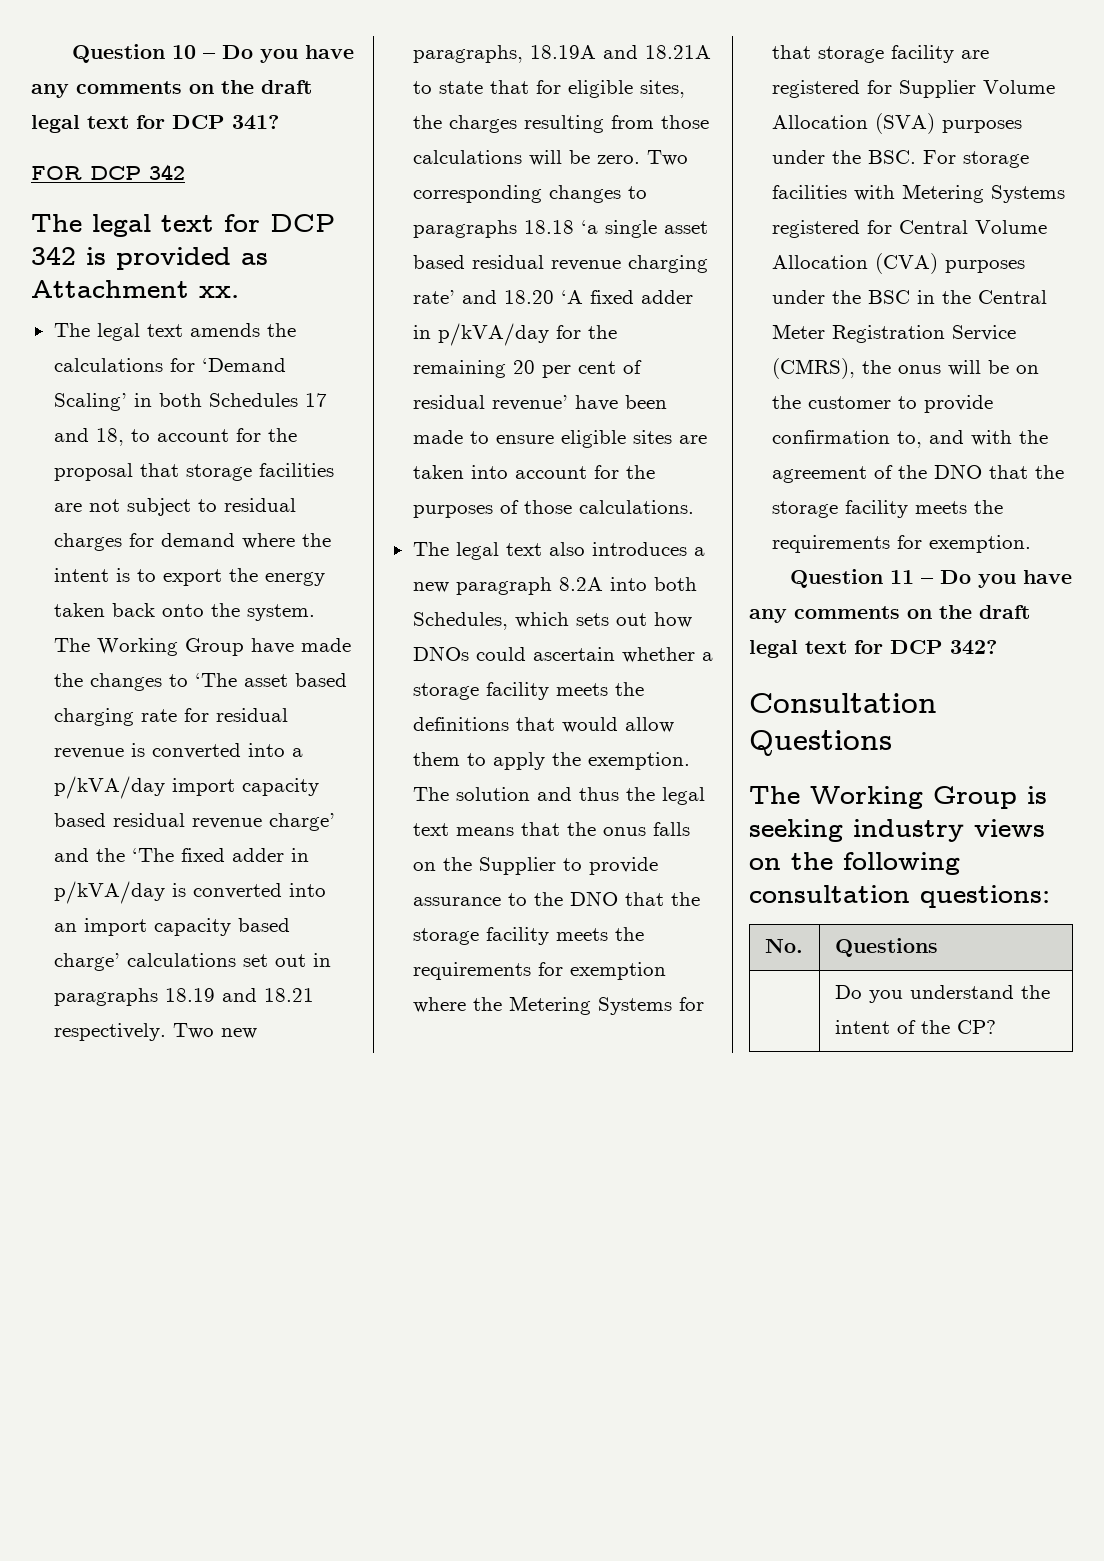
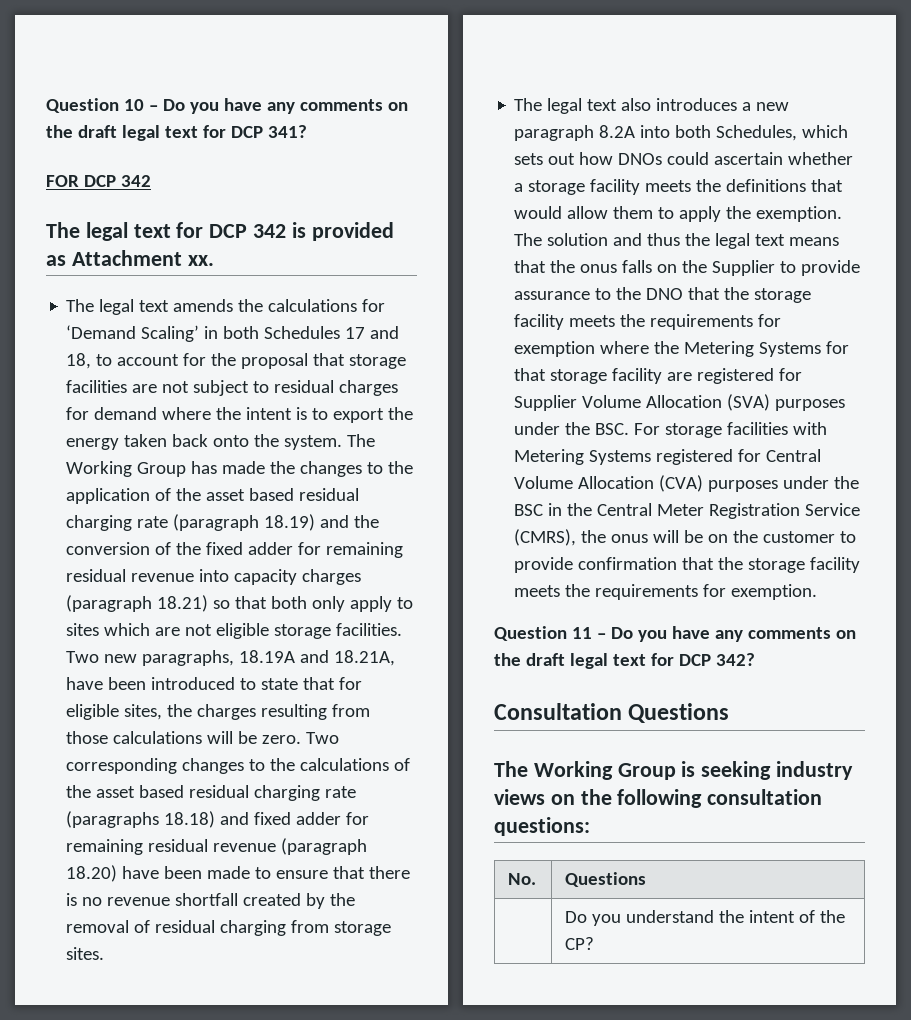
- The Working Group have made the changes to ‘The asset based charging rate for residual revenue is converted into a p/kVA/day import capacity based residual revenue charge’ and the ‘The fixed adder in p/kVA/day is converted into an import capacity based charge’ calculations set out in paragraphs 18.19 and 18.21 respectively.
+ The Working Group has made the changes to the application of the asset based residual charging rate (paragraph 18.19) and the conversion of the fixed adder for remaining residual revenue into capacity charges (paragraph 18.21) so that both only apply to sites which are not eligible storage facilities.
- Two new paragraphs, 18.19A and 18.21A to state that for eligible sites, the charges resulting from those calculations will be zero.
+ Two new paragraphs, 18.19A and 18.21A, have been introduced to state that for eligible sites, the charges resulting from those calculations will be zero.
- Two corresponding changes to paragraphs 18.18 ‘a single asset based residual revenue charging rate’ and 18.20 ‘A fixed adder in p/kVA/day for the remaining 20 per cent of residual revenue’ have been made to ensure eligible sites are taken into account for the purposes of those calculations.
+ Two corresponding changes to the calculations of the asset based residual charging rate (paragraphs 18.18) and fixed adder for remaining residual revenue (paragraph 18.20) have been made to ensure that there is no revenue shortfall created by the removal of residual charging from storage sites.
- The solution and thus the legal text means that the onus falls on the Supplier to provide assurance to the DNO that the storage facility meets the requirements for exemption where the Metering Systems for that storage facility are registered for Supplier Volume Allocation (SVA) purposes under the BSC. For storage facilities with Metering Systems registered for Central Volume Allocation (CVA) purposes under the BSC in the Central Meter Registration Service (CMRS), the onus will be on the customer to provide confirmation to, and with the agreement of the DNO that the storage facility meets the requirements for exemption.
+ The solution and thus the legal text means that the onus falls on the Supplier to provide assurance to the DNO that the storage facility meets the requirements for exemption where the Metering Systems for that storage facility are registered for Supplier Volume Allocation (SVA) purposes under the BSC. For storage facilities with Metering Systems registered for Central Volume Allocation (CVA) purposes under the BSC in the Central Meter Registration Service (CMRS), the onus will be on the customer to provide confirmation that the storage facility meets the requirements for exemption.

